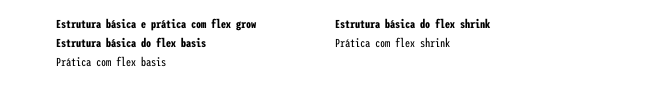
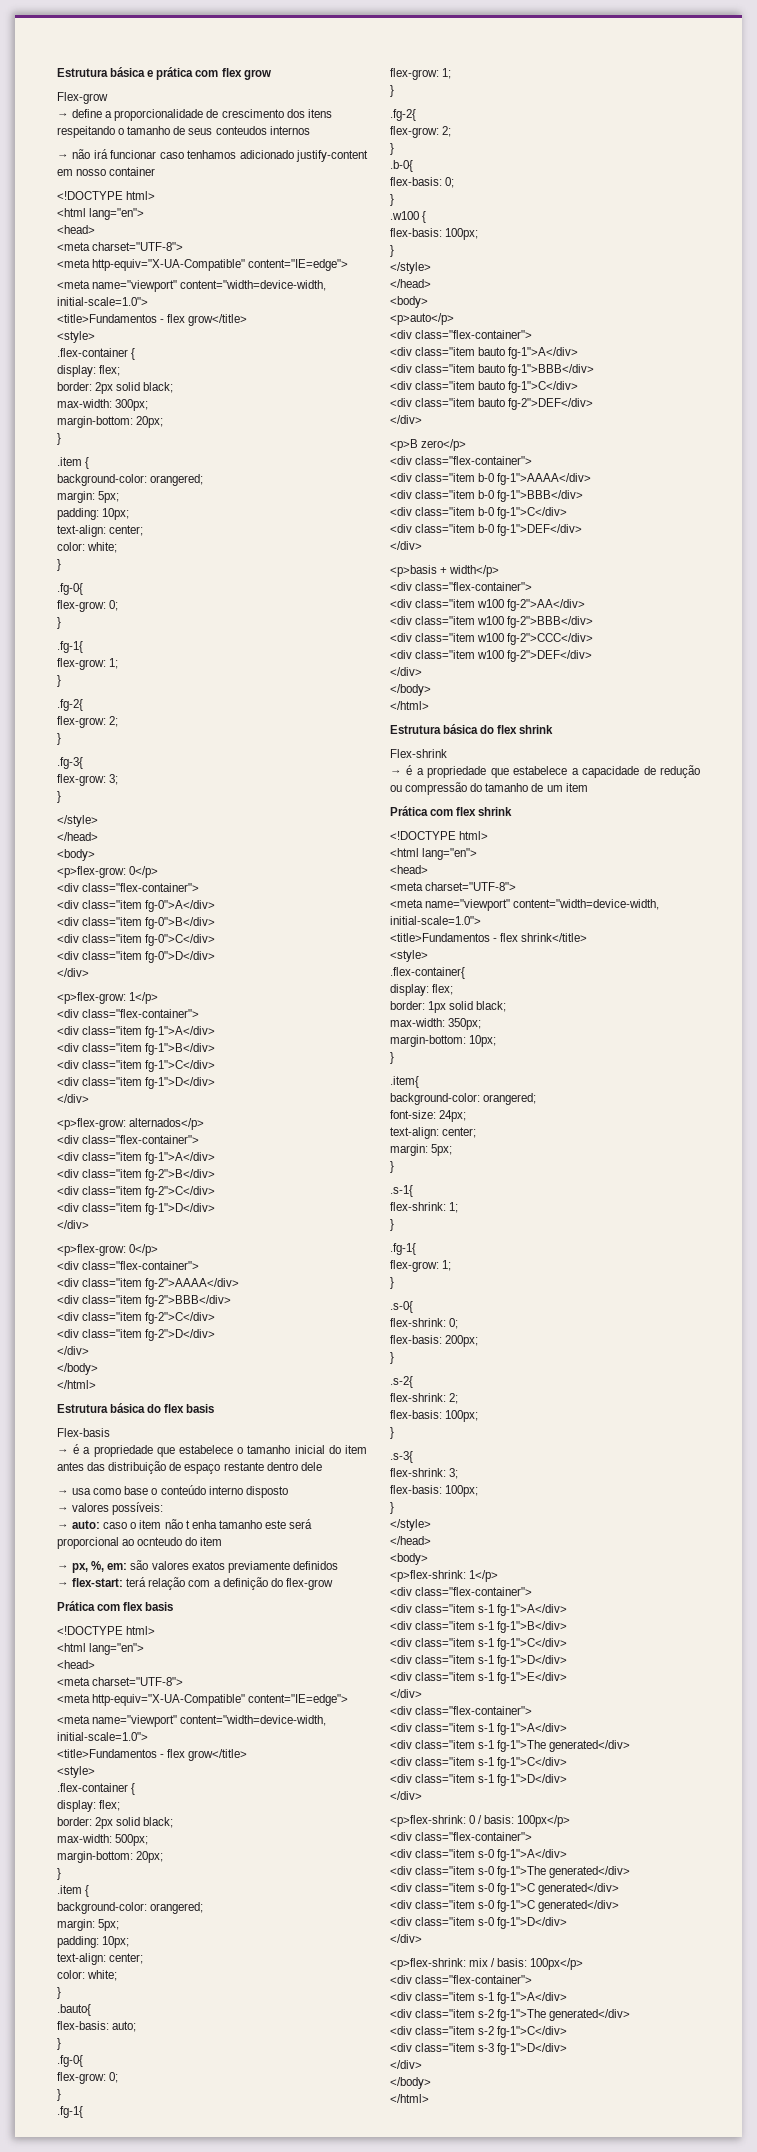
+ Flex-grow
+ → define a proporcionalidade de crescimento dos itens respeitando o tamanho de seus conteudos internos
+ → não irá funcionar caso tenhamos adicionado justify-content em nosso container
+ <!DOCTYPE html>
+ <html lang="en">
+ <head>
+ <meta charset="UTF-8">
+ <meta http-equiv="X-UA-Compatible" content="IE=edge">
+ <meta name="viewport" content="width=device-width, initial-scale=1.0">
+ <title>Fundamentos - flex grow</title>
+ <style>
+ .flex-container {
+ display: flex;
+ border: 2px solid black;
+ max-width: 300px;
+ margin-bottom: 20px;
+ }
+ .item {
+ background-color: orangered;
+ margin: 5px;
+ padding: 10px;
+ text-align: center;
+ color: white;
+ }
+ .fg-0{
+ flex-grow: 0;
+ }
+ .fg-1{
+ flex-grow: 1;
+ }
+ .fg-2{
+ flex-grow: 2;
+ }
+ .fg-3{
+ flex-grow: 3;
+ }
+ </style>
+ </head>
+ <body>
+ <p>flex-grow: 0</p>
+ <div class="flex-container">
+ <div class="item fg-0">A</div>
+ <div class="item fg-0">B</div>
+ <div class="item fg-0">C</div>
+ <div class="item fg-0">D</div>
+ </div>
+ <p>flex-grow: 1</p>
+ <div class="flex-container">
+ <div class="item fg-1">A</div>
+ <div class="item fg-1">B</div>
+ <div class="item fg-1">C</div>
+ <div class="item fg-1">D</div>
+ </div>
+ <p>flex-grow: alternados</p>
+ <div class="flex-container">
+ <div class="item fg-1">A</div>
+ <div class="item fg-2">B</div>
+ <div class="item fg-2">C</div>
+ <div class="item fg-1">D</div>
+ </div>
+ <p>flex-grow: 0</p>
+ <div class="flex-container">
+ <div class="item fg-2">AAAA</div>
+ <div class="item fg-2">BBB</div>
+ <div class="item fg-2">C</div>
+ <div class="item fg-2">D</div>
+ </div>
+ </body>
+ </html>
+ Flex-basis
+ → é a propriedade que estabelece o tamanho inicial do item antes das distribuição de espaço restante dentro dele
+ → usa como base o conteúdo interno disposto
+ → valores possíveis:
+ → auto: caso o item não t enha tamanho este será proporcional ao ocnteudo do item
+ → px, %, em: são valores exatos previamente definidos
+ → flex-start: terá relação com a definição do flex-grow
  Prática com flex basis
+ <!DOCTYPE html>
+ <html lang="en">
+ <head>
+ <meta charset="UTF-8">
+ <meta http-equiv="X-UA-Compatible" content="IE=edge">
+ <meta name="viewport" content="width=device-width, initial-scale=1.0">
+ <title>Fundamentos - flex grow</title>
+ <style>
+ .flex-container {
+ display: flex;
+ border: 2px solid black;
+ max-width: 500px;
+ margin-bottom: 20px;
+ }
+ .item {
+ background-color: orangered;
+ margin: 5px;
+ padding: 10px;
+ text-align: center;
+ color: white;
+ }
+ .bauto{
+ flex-basis: auto;
+ }
+ .fg-0{
+ flex-grow: 0;
+ }
+ .fg-1{
+ flex-grow: 1;
+ }
+ .fg-2{
+ flex-grow: 2;
+ }
+ .b-0{
+ flex-basis: 0;
+ }
+ .w100 {
+ flex-basis: 100px;
+ }
+ </style>
+ </head>
+ <body>
+ <p>auto</p>
+ <div class="flex-container">
+ <div class="item bauto fg-1">A</div>
+ <div class="item bauto fg-1">BBB</div>
+ <div class="item bauto fg-1">C</div>
+ <div class="item bauto fg-2">DEF</div>
+ </div>
+ <p>B zero</p>
+ <div class="flex-container">
+ <div class="item b-0 fg-1">AAAA</div>
+ <div class="item b-0 fg-1">BBB</div>
+ <div class="item b-0 fg-1">C</div>
+ <div class="item b-0 fg-1">DEF</div>
+ </div>
+ <p>basis + width</p>
+ <div class="flex-container">
+ <div class="item w100 fg-2">AA</div>
+ <div class="item w100 fg-2">BBB</div>
+ <div class="item w100 fg-2">CCC</div>
+ <div class="item w100 fg-2">DEF</div>
+ </div>
+ </body>
+ </html>
+ Flex-shrink
+ → é a propriedade que estabelece a capacidade de redução ou compressão do tamanho de um item
  Prática com flex shrink
+ <!DOCTYPE html>
+ <html lang="en">
+ <head>
+ <meta charset="UTF-8">
+ <meta name="viewport" content="width=device-width, initial-scale=1.0">
+ <title>Fundamentos - flex shrink</title>
+ <style>
+ .flex-container{
+ display: flex;
+ border: 1px solid black;
+ max-width: 350px;
+ margin-bottom: 10px;
+ }
+ .item{
+ background-color: orangered;
+ font-size: 24px;
+ text-align: center;
+ margin: 5px;
+ }
+ .s-1{
+ flex-shrink: 1;
+ }
+ .fg-1{
+ flex-grow: 1;
+ }
+ .s-0{
+ flex-shrink: 0;
+ flex-basis: 200px;
+ }
+ .s-2{
+ flex-shrink: 2;
+ flex-basis: 100px;
+ }
+ .s-3{
+ flex-shrink: 3;
+ flex-basis: 100px;
+ }
+ </style>
+ </head>
+ <body>
+ <p>flex-shrink: 1</p>
+ <div class="flex-container">
+ <div class="item s-1 fg-1">A</div>
+ <div class="item s-1 fg-1">B</div>
+ <div class="item s-1 fg-1">C</div>
+ <div class="item s-1 fg-1">D</div>
+ <div class="item s-1 fg-1">E</div>
+ </div>
+ <div class="flex-container">
+ <div class="item s-1 fg-1">A</div>
+ <div class="item s-1 fg-1">The generated</div>
+ <div class="item s-1 fg-1">C</div>
+ <div class="item s-1 fg-1">D</div>
+ </div>
+ <p>flex-shrink: 0 / basis: 100px</p>
+ <div class="flex-container">
+ <div class="item s-0 fg-1">A</div>
+ <div class="item s-0 fg-1">The generated</div>
+ <div class="item s-0 fg-1">C generated</div>
+ <div class="item s-0 fg-1">C generated</div>
+ <div class="item s-0 fg-1">D</div>
+ </div>
+ <p>flex-shrink: mix / basis: 100px</p>
+ <div class="flex-container">
+ <div class="item s-1 fg-1">A</div>
+ <div class="item s-2 fg-1">The generated</div>
+ <div class="item s-2 fg-1">C</div>
+ <div class="item s-3 fg-1">D</div>
+ </div>
+ </body>
+ </html>

